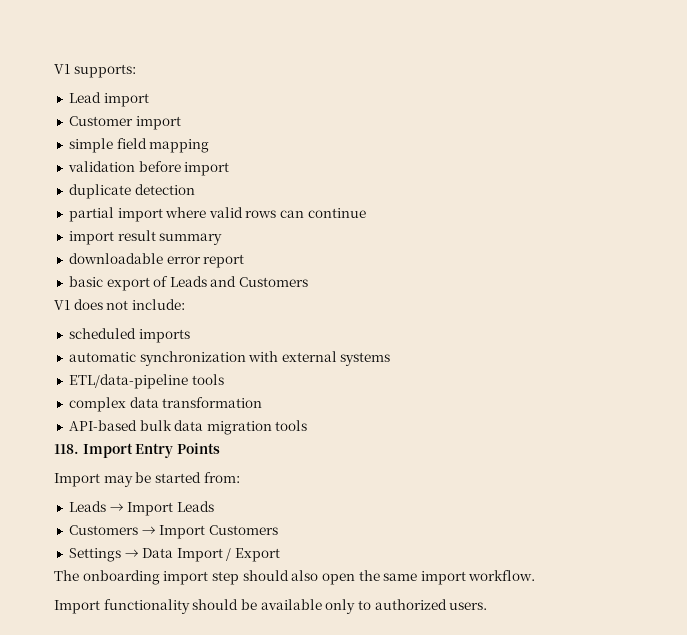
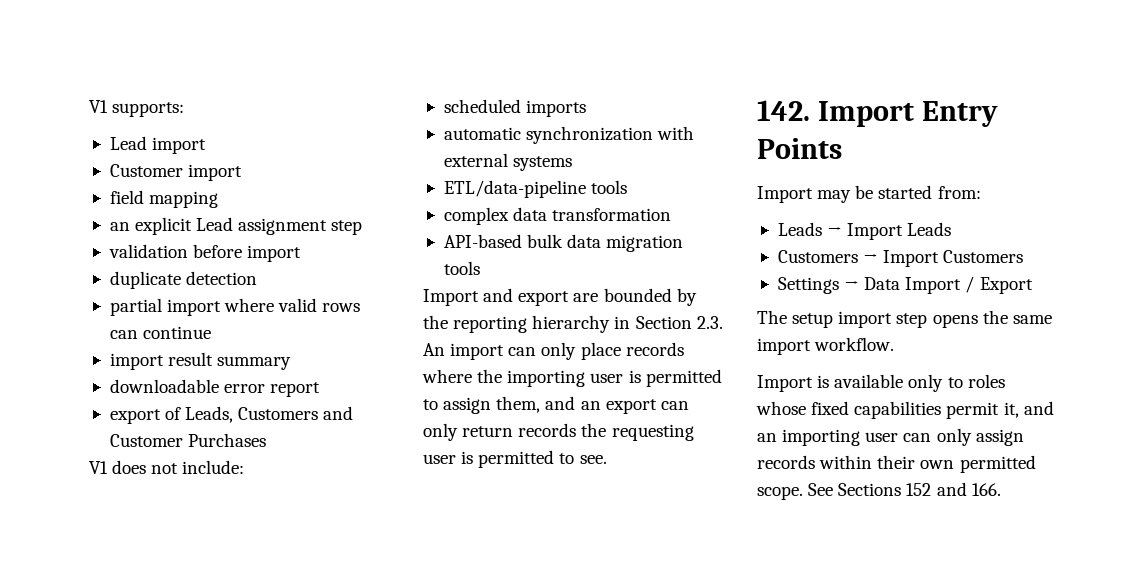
- simple field mapping
+ field mapping
+ an explicit Lead assignment step
- basic export of Leads and Customers
+ export of Leads, Customers and Customer Purchases
- 118. Import Entry Points
+ Import and export are bounded by the reporting hierarchy in Section 2.3. An import can only place records where the importing user is permitted to assign them, and an export can only return records the requesting user is permitted to see.
+ 142. Import Entry Points
- The onboarding import step should also open the same import workflow.
+ The setup import step opens the same import workflow.
- Import functionality should be available only to authorized users.
+ Import is available only to roles whose fixed capabilities permit it, and an importing user can only assign records within their own permitted scope. See Sections 152 and 166.

